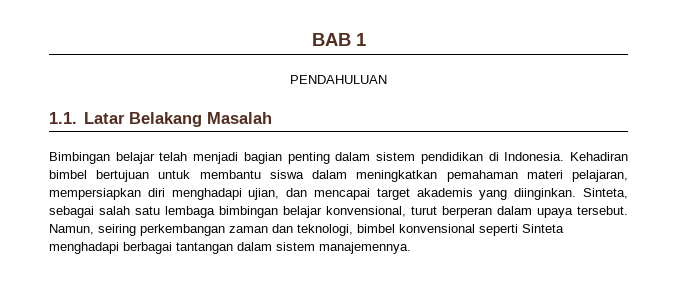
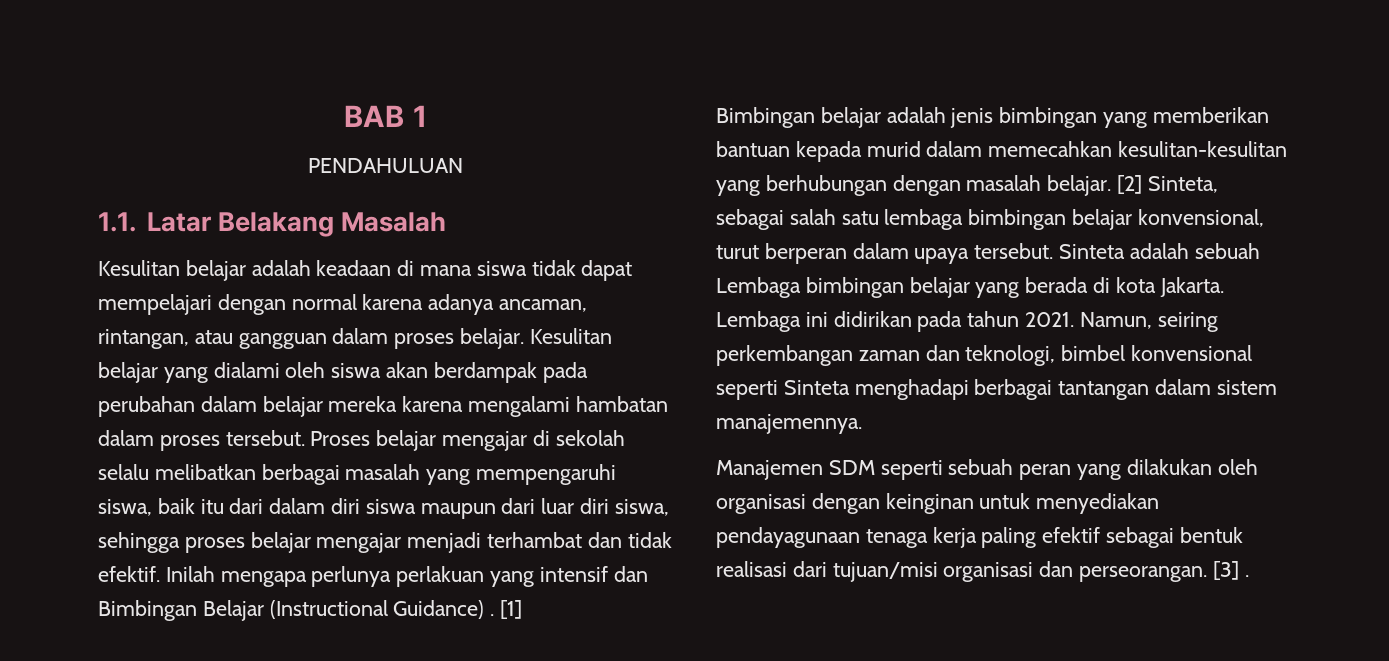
- Bimbingan belajar telah menjadi bagian penting dalam sistem pendidikan di Indonesia. Kehadiran bimbel bertujuan untuk membantu siswa dalam meningkatkan pemahaman materi pelajaran, mempersiapkan diri menghadapi ujian, dan mencapai target akademis yang diinginkan. Sinteta, sebagai salah satu lembaga bimbingan belajar konvensional, turut berperan dalam upaya tersebut.
+ Kesulitan belajar adalah keadaan di mana siswa tidak dapat mempelajari dengan normal karena adanya ancaman, rintangan, atau gangguan dalam proses belajar. Kesulitan belajar yang dialami oleh siswa akan berdampak pada perubahan dalam belajar mereka karena mengalami hambatan dalam proses tersebut. Proses belajar mengajar di sekolah selalu melibatkan berbagai masalah yang mempengaruhi siswa, baik itu dari dalam diri siswa maupun dari luar diri siswa, sehingga proses belajar mengajar menjadi terhambat dan tidak efektif. Inilah mengapa perlunya perlakuan yang intensif dan Bimbingan Belajar (Instructional Guidance) . [1]
+ Bimbingan belajar adalah jenis bimbingan yang memberikan bantuan kepada murid dalam memecahkan kesulitan-kesulitan yang berhubungan dengan masalah belajar. [2] Sinteta, sebagai salah satu lembaga bimbingan belajar konvensional, turut berperan dalam upaya tersebut.
+ Sinteta adalah sebuah Lembaga bimbingan belajar yang berada di kota Jakarta. Lembaga ini didirikan pada tahun 2021.
+ Manajemen SDM seperti sebuah peran yang dilakukan oleh organisasi dengan keinginan untuk menyediakan pendayagunaan tenaga kerja paling efektif sebagai bentuk realisasi dari tujuan/misi organisasi dan perseorangan. [3] .

